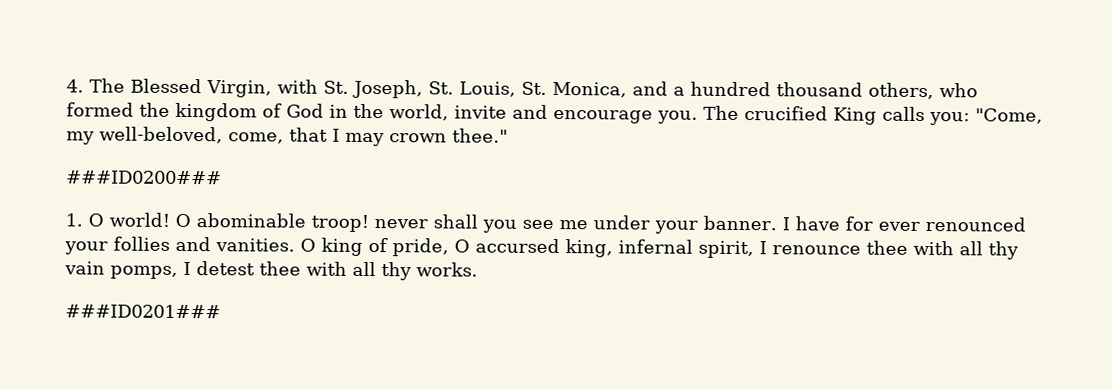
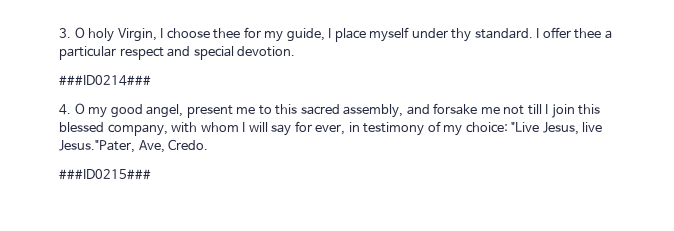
- 4. The Blessed Virgin, with St. Joseph, St. Louis, St. Monica, and a hundred thousand others, who formed the kingdom of God in the world, invite and encourage you. The crucified King calls you: "Come, my well-beloved, come, that I may crown thee."
- ###ID0200###
- 1. O world! O abominable troop! never shall you see me under your banner. I have for ever renounced your follies and vanities. O king of pride, O accursed king, infernal spirit, I renounce thee with all thy vain pomps, I detest thee with all thy works.
- ###ID0201###
+ 3. O holy Virgin, I choose thee for my guide, I place myself under thy standard. I offer thee a particular respect and special devotion.
+ ###ID0214###
+ 4. O my good angel, present me to this sacred assembly, and forsake me not till I join this blessed company, with whom I will say for ever, in testimony of my choice: "Live Jesus, live Jesus."Pater, Ave, Credo.
+ ###ID0215###

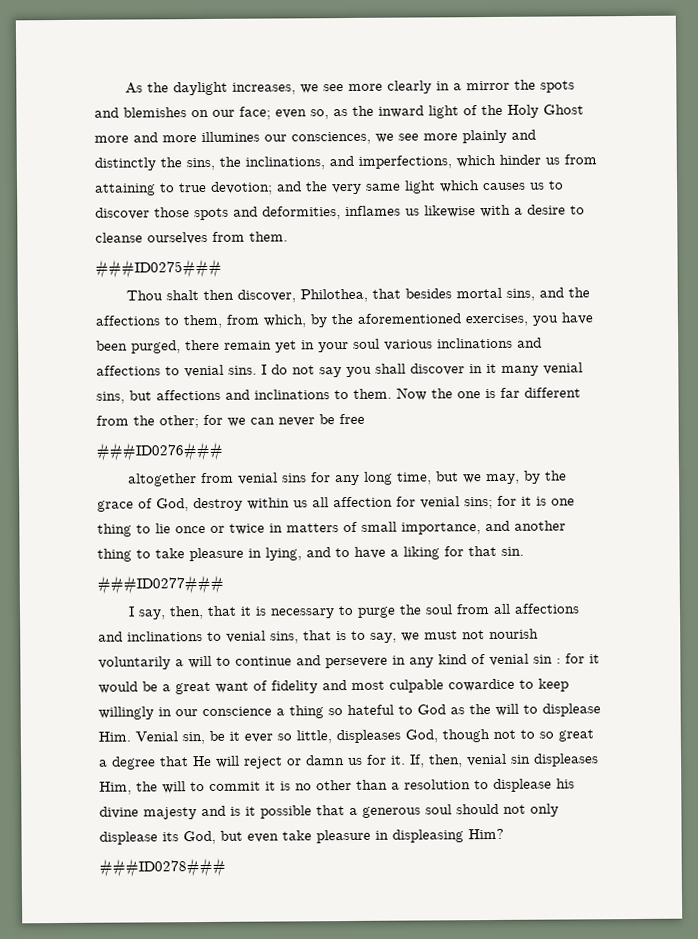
- 3. O holy Virgin, I choose thee for my guide, I place myself under thy standard. I offer thee a particular respect and special devotion.
- ###ID0214###
- 4. O my good angel, present me to this sacred assembly, and forsake me not till I join this blessed company, with whom I will say for ever, in testimony of my choice: "Live Jesus, live Jesus."Pater, Ave, Credo.
- ###ID0215###
+ As the daylight increases, we see more clearly in a mirror the spots and blemishes on our face; even so, as the inward light of the Holy Ghost more and more illumines our consciences, we see more plainly and distinctly the sins, the inclinations, and imperfections, which hinder us from attaining to true devotion; and the very same light which causes us to discover those spots and deformities, inflames us likewise with a desire to cleanse ourselves from them.
+ ###ID0275###
+ Thou shalt then discover, Philothea, that besides mortal sins, and the affections to them, from which, by the aforementioned exercises, you have been purged, there remain yet in your soul various inclinations and affections to venial sins. I do not say you shall discover in it many venial sins, but affections and inclinations to them. Now the one is far different from the other; for we can never be free
+ ###ID0276###
+ altogether from venial sins for any long time, but we may, by the grace of God, destroy within us all affection for venial sins; for it is one thing to lie once or twice in matters of small importance, and another thing to take pleasure in lying, and to have a liking for that sin.
+ ###ID0277###
+ I say, then, that it is necessary to purge the soul from all affections and inclinations to venial sins, that is to say, we must not nourish voluntarily a will to continue and persevere in any kind of venial sin : for it would be a great want of fidelity and most culpable cowardice to keep willingly in our conscience a thing so hateful to God as the will to displease Him. Venial sin, be it ever so little, displeases God, though not to so great a degree that He will reject or damn us for it. If, then, venial sin displeases Him, the will to commit it is no other than a resolution to displease his divine majesty and is it possible that a generous soul should not only displease its God, but even take pleasure in displeasing Him?
+ ###ID0278###

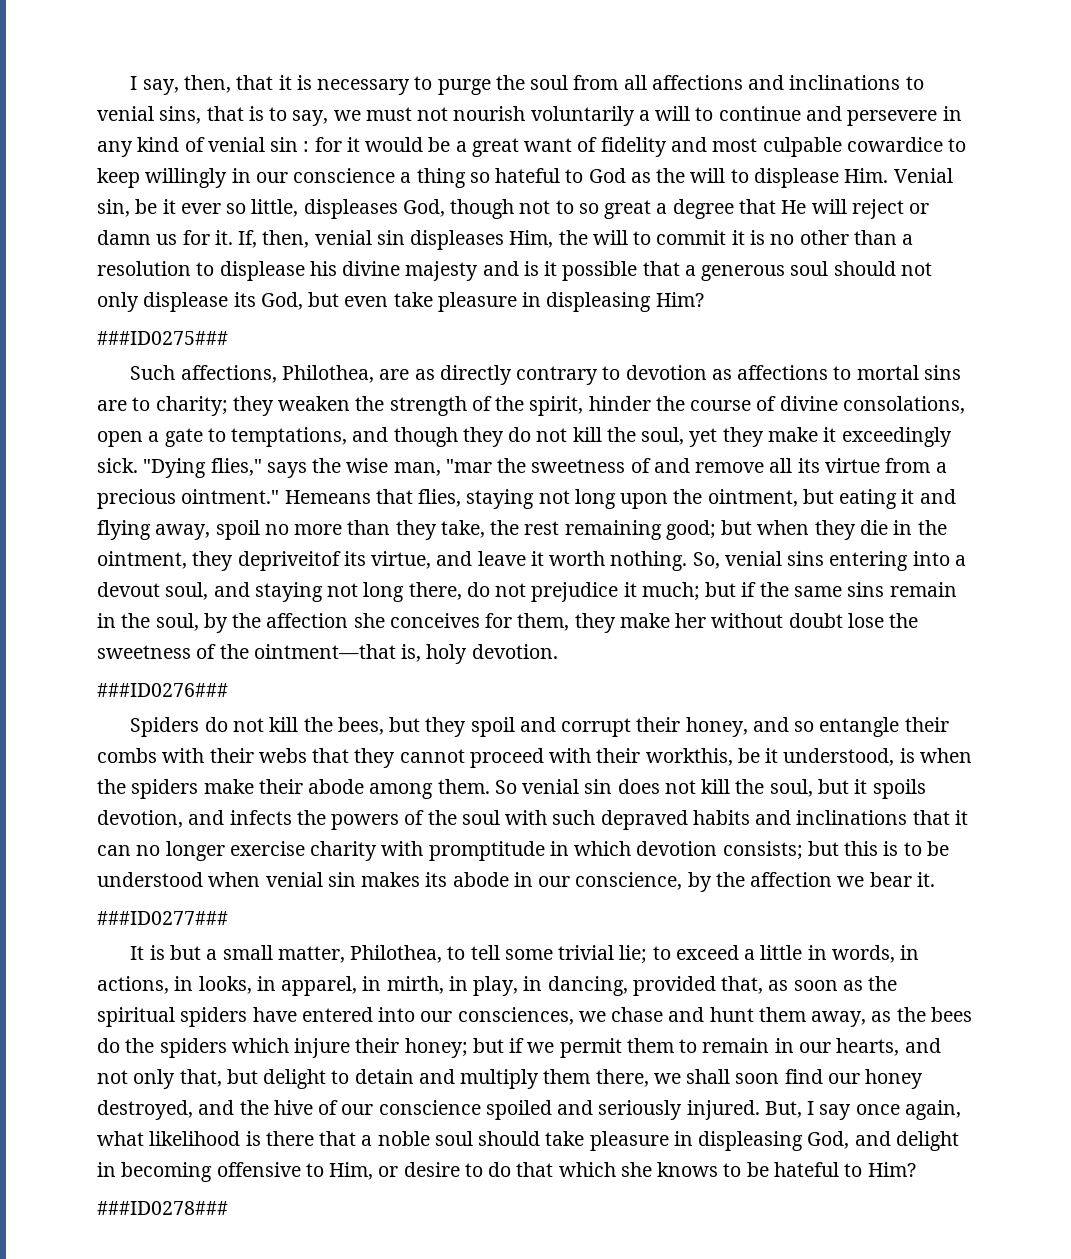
- As the daylight increases, we see more clearly in a mirror the spots and blemishes on our face; even so, as the inward light of the Holy Ghost more and more illumines our consciences, we see more plainly and distinctly the sins, the inclinations, and imperfections, which hinder us from attaining to true devotion; and the very same light which causes us to discover those spots and deformities, inflames us likewise with a desire to cleanse ourselves from them.
- ###ID0275###
- Thou shalt then discover, Philothea, that besides mortal sins, and the affections to them, from which, by the aforementioned exercises, you have been purged, there remain yet in your soul various inclinations and affections to venial sins. I do not say you shall discover in it many venial sins, but affections and inclinations to them. Now the one is far different from the other; for we can never be free
- ###ID0276###
- altogether from venial sins for any long time, but we may, by the grace of God, destroy within us all affection for venial sins; for it is one thing to lie once or twice in matters of small importance, and another thing to take pleasure in lying, and to have a liking for that sin.
- ###ID0277###
+ ###ID0275###
+ Such affections, Philothea, are as directly contrary to devotion as affections to mortal sins are to charity; they weaken the strength of the spirit, hinder the course of divine consolations, open a gate to temptations, and though they do not kill the soul, yet they make it exceedingly sick. "Dying flies," says the wise man, "mar the sweetness of and remove all its virtue from a precious ointment." Hemeans that flies, staying not long upon the ointment, but eating it and flying away, spoil no more than they take, the rest remaining good; but when they die in the ointment, they depriveitof its virtue, and leave it worth nothing. So, venial sins entering into a devout soul, and staying not long there, do not prejudice it much; but if the same sins remain in the soul, by the affection she conceives for them, they make her without doubt lose the sweetness of the ointment—that is, holy devotion.
+ ###ID0276###
+ Spiders do not kill the bees, but they spoil and corrupt their honey, and so entangle their combs with their webs that they cannot proceed with their workthis, be it understood, is when the spiders make their abode among them. So venial sin does not kill the soul, but it spoils devotion, and infects the powers of the soul with such depraved habits and inclinations that it can no longer exercise charity with promptitude in which devotion consists; but this is to be understood when venial sin makes its abode in our conscience, by the affection we bear it.
+ ###ID0277###
+ It is but a small matter, Philothea, to tell some trivial lie; to exceed a little in words, in actions, in looks, in apparel, in mirth, in play, in dancing, provided that, as soon as the spiritual spiders have entered into our consciences, we chase and hunt them away, as the bees do the spiders which injure their honey; but if we permit them to remain in our hearts, and not only that, but delight to detain and multiply them there, we shall soon find our honey destroyed, and the hive of our conscience spoiled and seriously injured. But, I say once again, what likelihood is there that a noble soul should take pleasure in displeasing God, and delight in becoming offensive to Him, or desire to do that which she knows to be hateful to Him?

